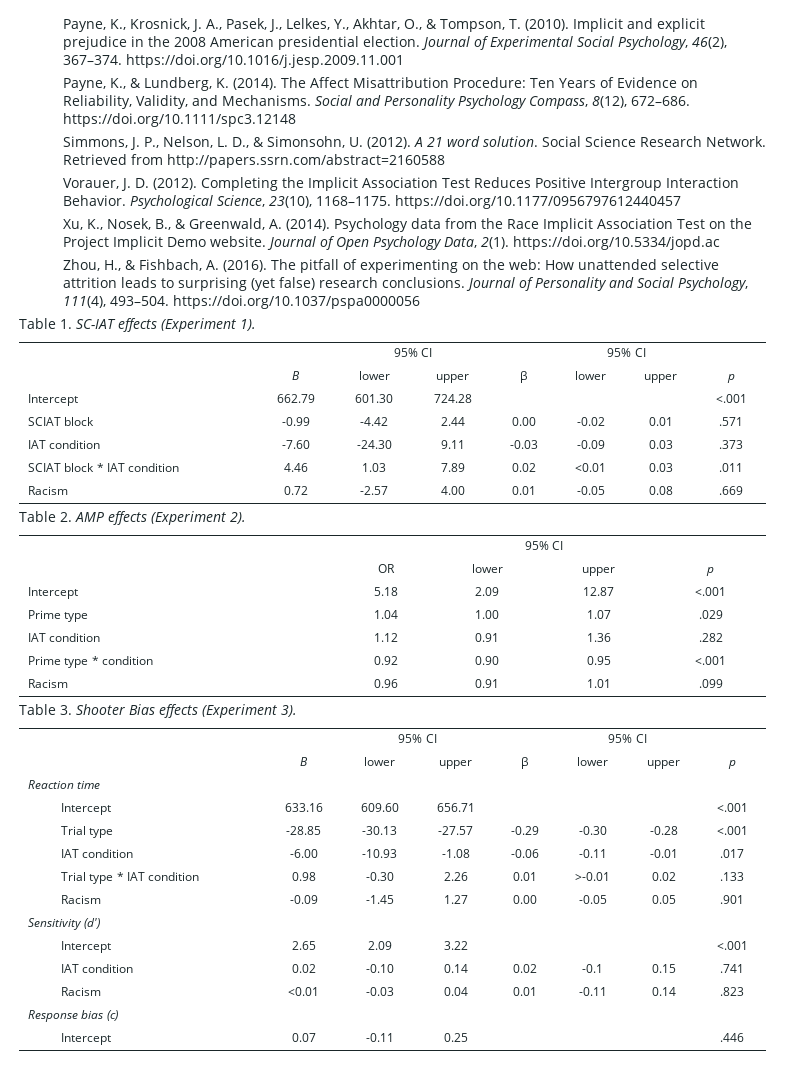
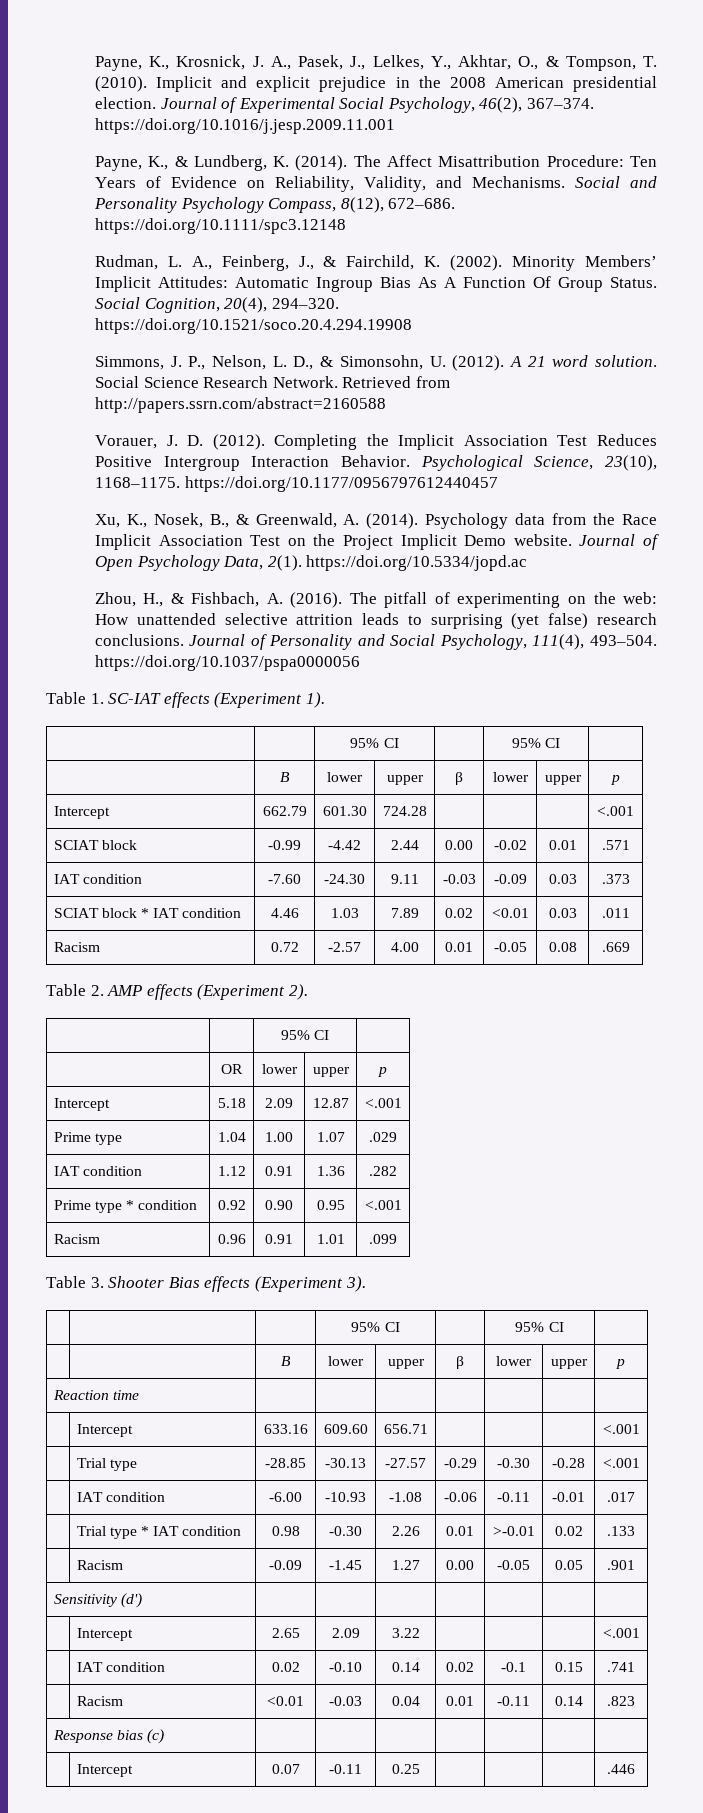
+ Rudman, L. A., Feinberg, J., & Fairchild, K. (2002). Minority Members’ Implicit Attitudes: Automatic Ingroup Bias As A Function Of Group Status. Social Cognition, 20(4), 294–320. https://doi.org/10.1521/soco.20.4.294.19908

